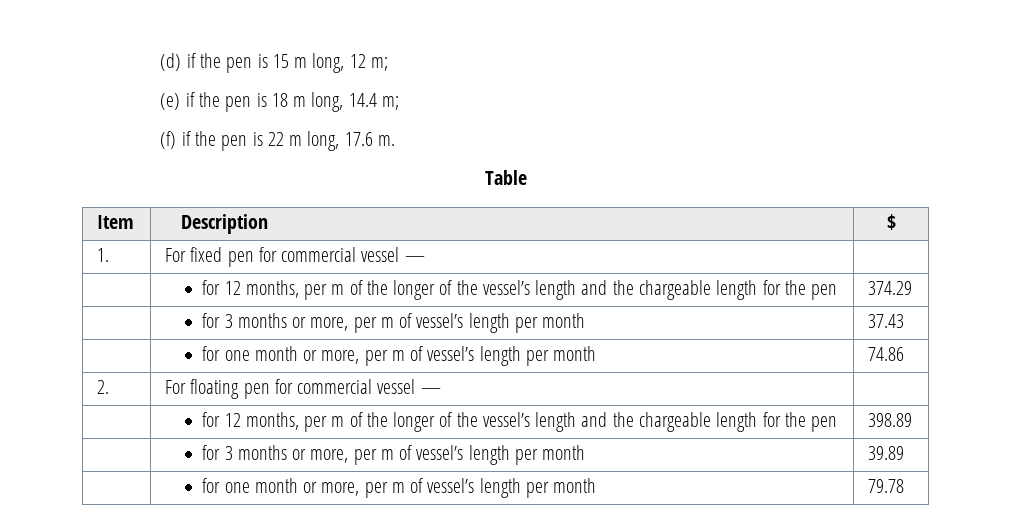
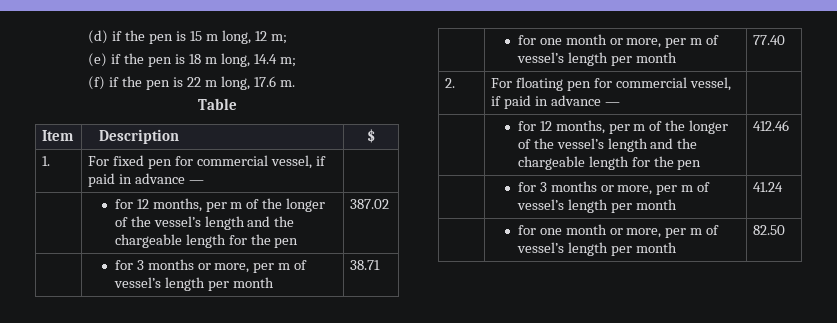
- 1. | For fixed pen for commercial vessel — |
+ 1. | For fixed pen for commercial vessel, if paid in advance — |
- | for 12 months, per m of the longer of the vessel’s length and the chargeable length for the pen | 374.29
+ | for 12 months, per m of the longer of the vessel’s length and the chargeable length for the pen | 387.02
- | for 3 months or more, per m of vessel’s length per month | 37.43
+ | for 3 months or more, per m of vessel’s length per month | 38.71
- | for one month or more, per m of vessel’s length per month | 74.86
+ | for one month or more, per m of vessel’s length per month | 77.40
- 2. | For floating pen for commercial vessel — |
+ 2. | For floating pen for commercial vessel, if paid in advance — |
- | for 12 months, per m of the longer of the vessel’s length and the chargeable length for the pen | 398.89
+ | for 12 months, per m of the longer of the vessel’s length and the chargeable length for the pen | 412.46
- | for 3 months or more, per m of vessel’s length per month | 39.89
+ | for 3 months or more, per m of vessel’s length per month | 41.24
- | for one month or more, per m of vessel’s length per month | 79.78
+ | for one month or more, per m of vessel’s length per month | 82.50

